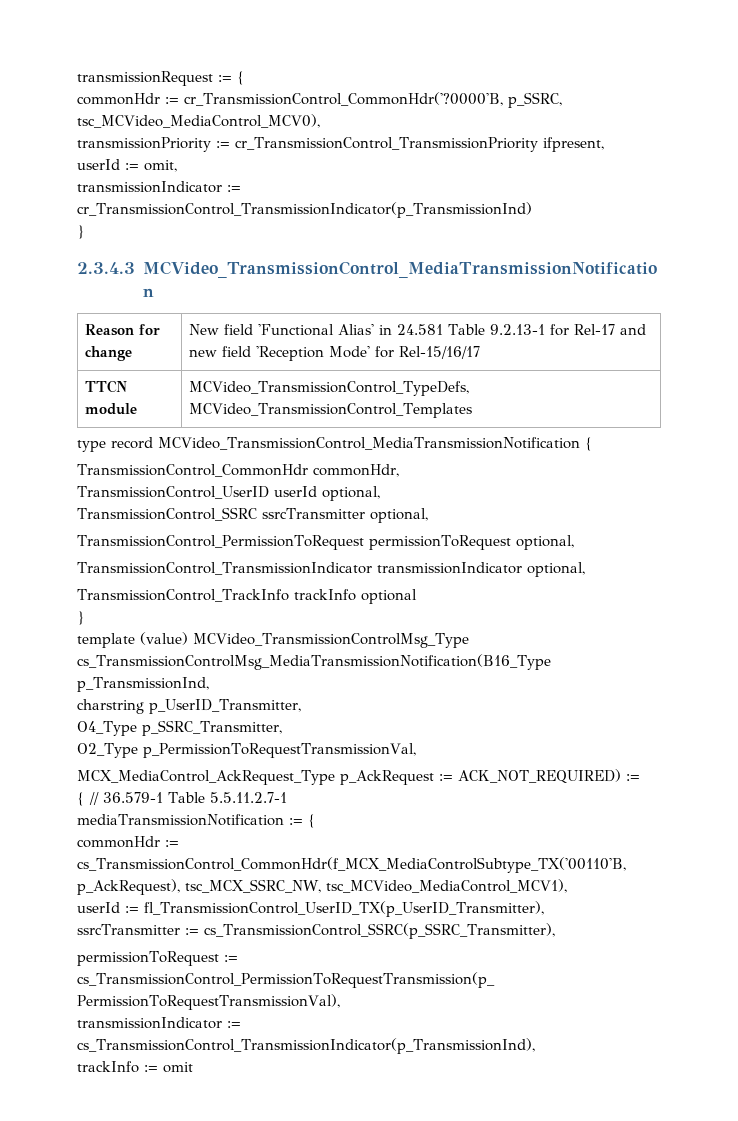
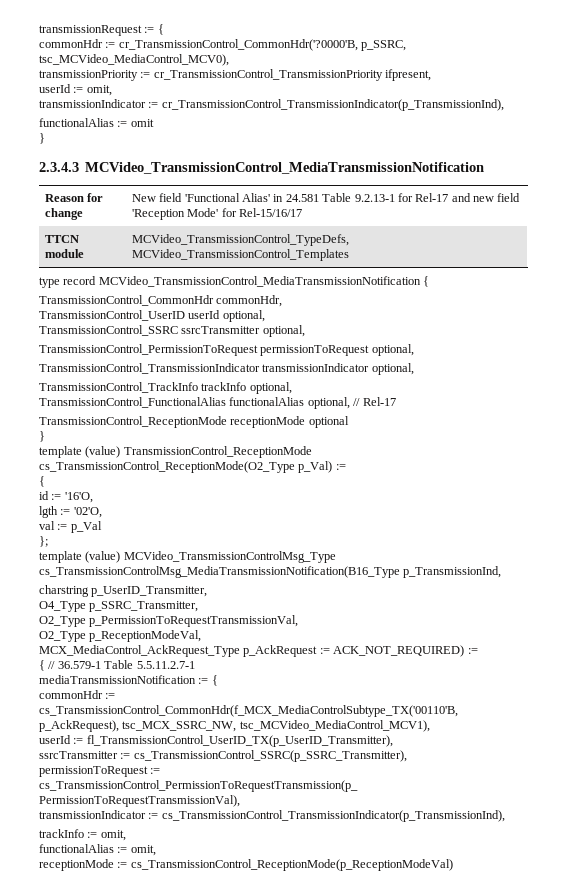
- transmissionIndicator := cr_TransmissionControl_TransmissionIndicator(p_TransmissionInd)
+ transmissionIndicator := cr_TransmissionControl_TransmissionIndicator(p_TransmissionInd),
+ functionalAlias := omit
- TransmissionControl_TrackInfo trackInfo optional
+ TransmissionControl_TrackInfo trackInfo optional,
+ TransmissionControl_FunctionalAlias functionalAlias optional, // Rel-17
+ TransmissionControl_ReceptionMode receptionMode optional
  }
+ template (value) TransmissionControl_ReceptionMode cs_TransmissionControl_ReceptionMode(O2_Type p_Val) :=
+ {
+ id := '16'O,
+ lgth := '02'O,
+ val := p_Val
+ };
+ O2_Type p_ReceptionModeVal,
- trackInfo := omit
+ trackInfo := omit,
+ functionalAlias := omit,
+ receptionMode := cs_TransmissionControl_ReceptionMode(p_ReceptionModeVal)

